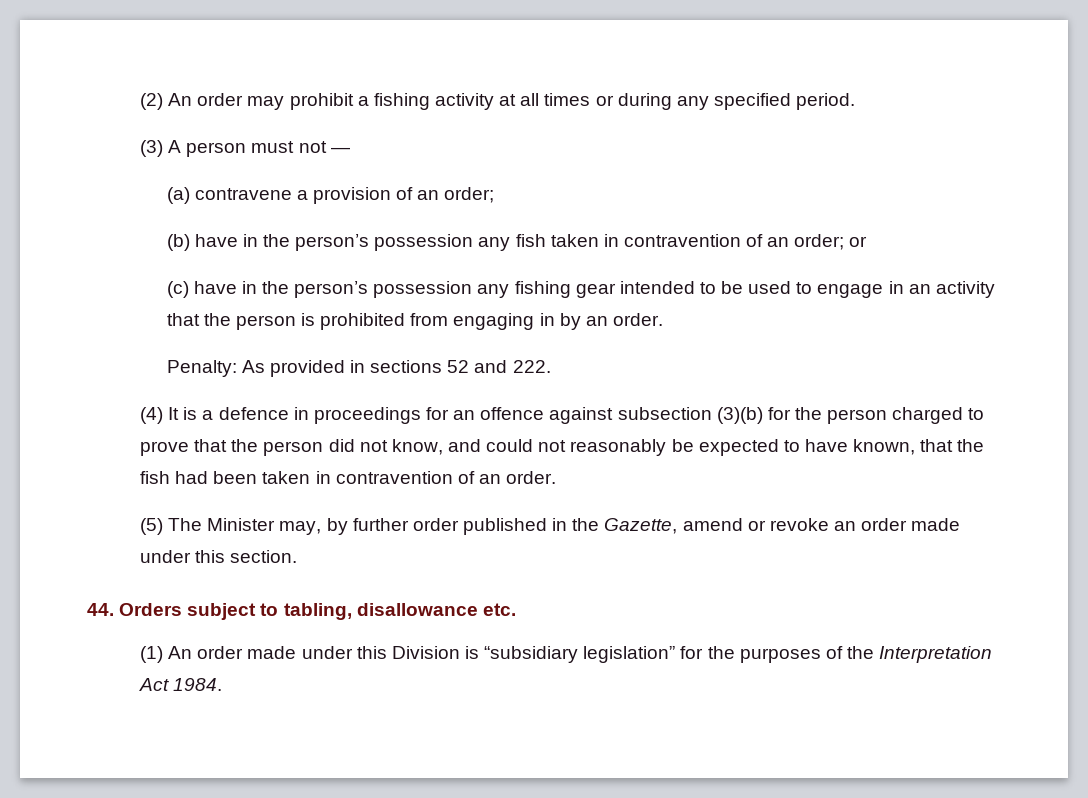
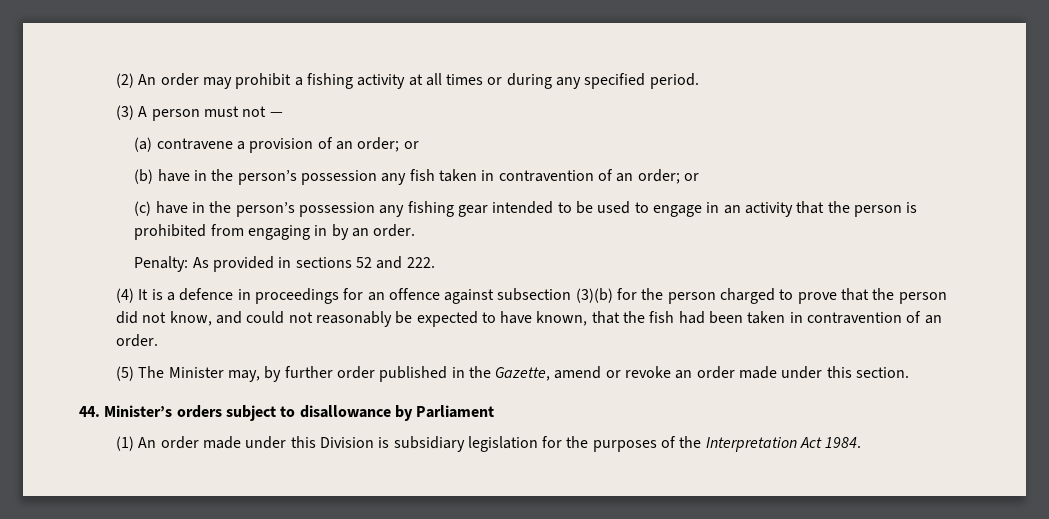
- (a) contravene a provision of an order;
+ (a) contravene a provision of an order; or
- 44. Orders subject to tabling, disallowance etc.
+ 44. Minister’s orders subject to disallowance by Parliament
- (1) An order made under this Division is “subsidiary legislation” for the purposes of the Interpretation Act 1984.
+ (1) An order made under this Division is subsidiary legislation for the purposes of the Interpretation Act 1984.

